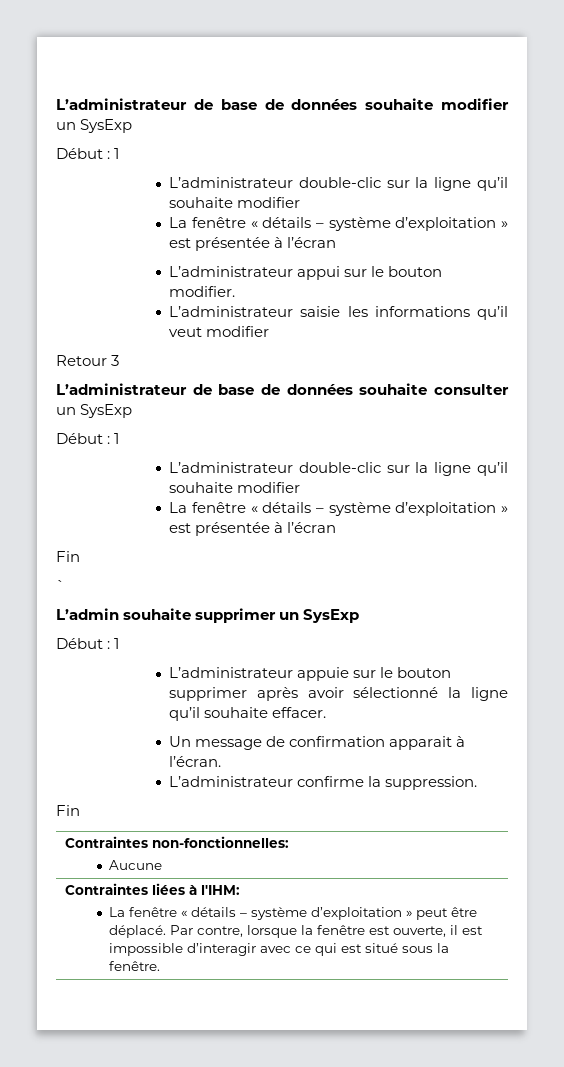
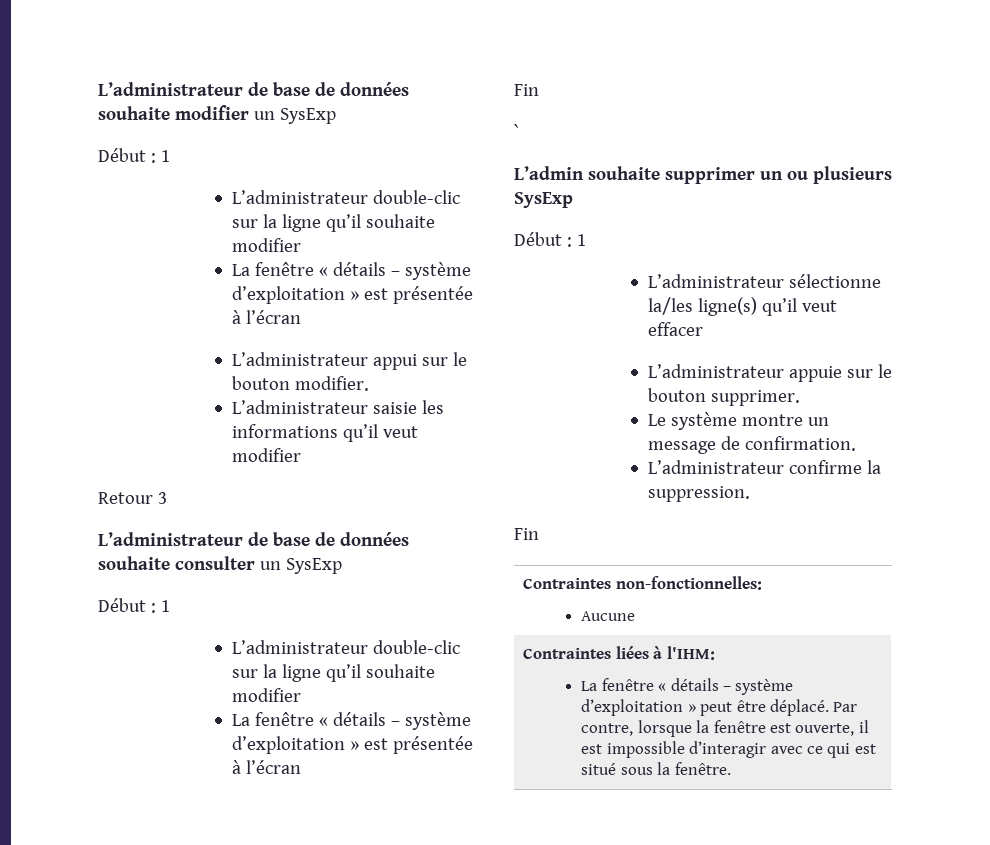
- L’admin souhaite supprimer un SysExp
+ L’admin souhaite supprimer un ou plusieurs SysExp
  Début : 1
+ L’administrateur sélectionne la/les ligne(s) qu’il veut effacer
- L’administrateur appuie sur le bouton supprimer après avoir sélectionné la ligne qu’il souhaite effacer.
- Un message de confirmation apparait à l’écran.
+ L’administrateur appuie sur le bouton supprimer.
+ Le système montre un message de confirmation.

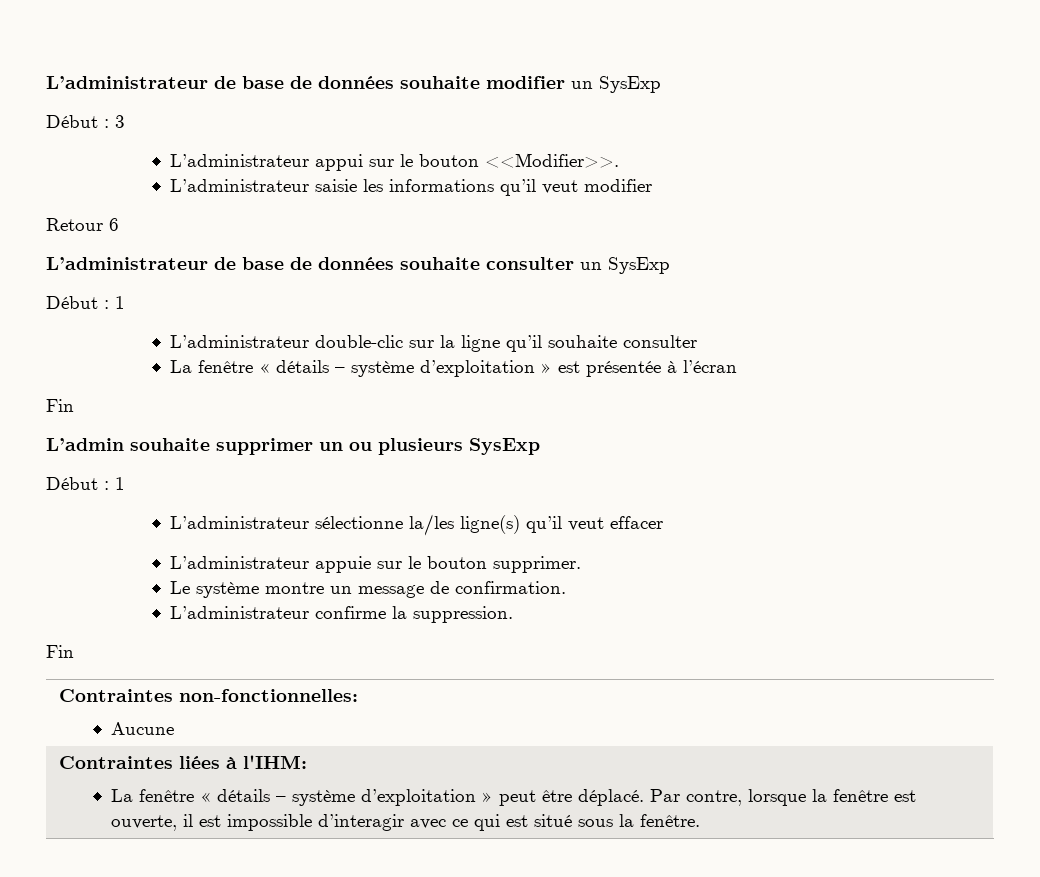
  L’administrateur de base de données souhaite modifier un SysExp
- Début : 1
- L’administrateur double-clic sur la ligne qu’il souhaite modifier
- La fenêtre « détails – système d’exploitation » est présentée à l’écran
+ Début : 3
- L’administrateur appui sur le bouton modifier.
+ L’administrateur appui sur le bouton <<Modifier>>.
- Retour 3
+ Retour 6
  L’administrateur de base de données souhaite consulter un SysExp
  Début : 1
- L’administrateur double-clic sur la ligne qu’il souhaite modifier
+ L’administrateur double-clic sur la ligne qu’il souhaite consulter
- `

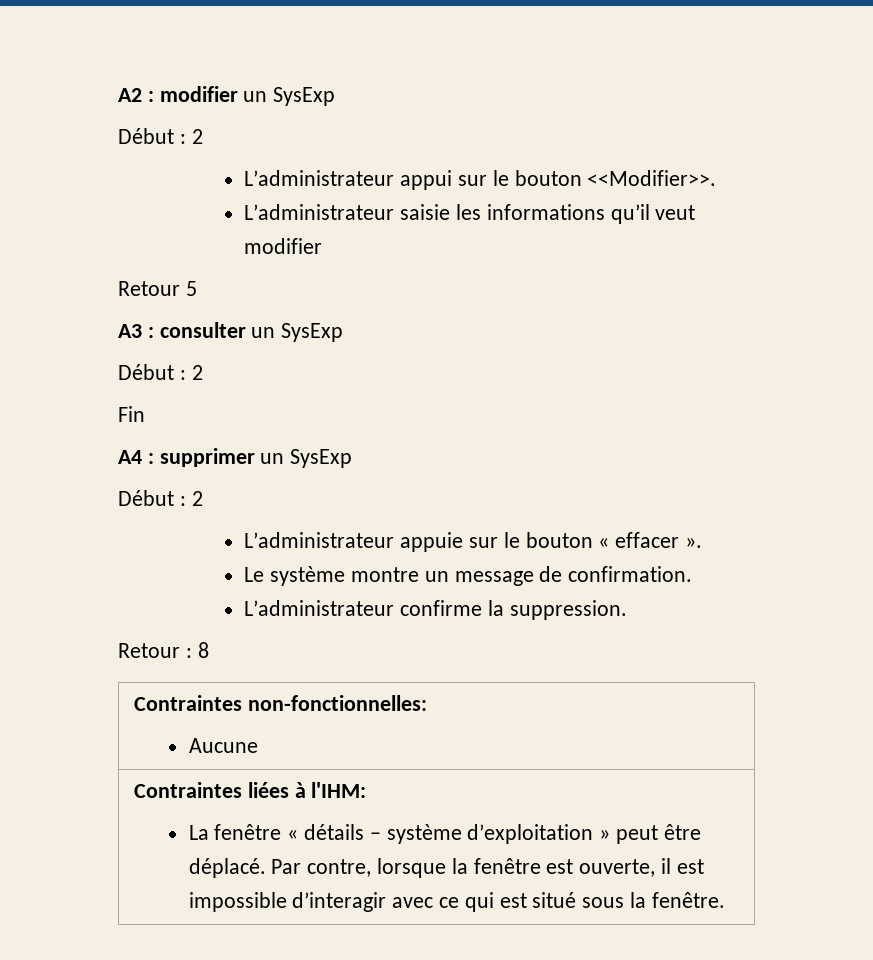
- L’administrateur de base de données souhaite modifier un SysExp
- Début : 3
+ A2 : modifier un SysExp
+ Début : 2
- Retour 6
- L’administrateur de base de données souhaite consulter un SysExp
- Début : 1
- L’administrateur double-clic sur la ligne qu’il souhaite consulter
- La fenêtre « détails – système d’exploitation » est présentée à l’écran
+ Retour 5
+ A3 : consulter un SysExp
+ Début : 2
  Fin
- L’admin souhaite supprimer un ou plusieurs SysExp
- Début : 1
- L’administrateur sélectionne la/les ligne(s) qu’il veut effacer
+ A4 : supprimer un SysExp
+ Début : 2
- L’administrateur appuie sur le bouton supprimer.
+ L’administrateur appuie sur le bouton « effacer ».
  L’administrateur confirme la suppression.
- Fin
+ Retour : 8

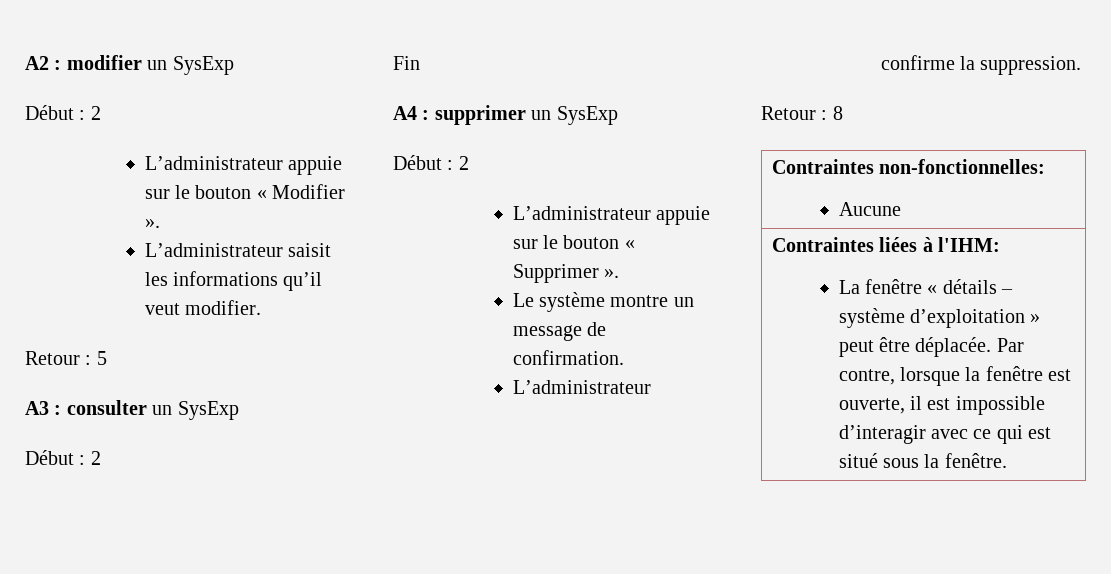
- L’administrateur appui sur le bouton <<Modifier>>.
- L’administrateur saisie les informations qu’il veut modifier
- Retour 5
+ L’administrateur appuie sur le bouton « Modifier ».
+ L’administrateur saisit les informations qu’il veut modifier.
+ Retour : 5
- L’administrateur appuie sur le bouton « effacer ».
+ L’administrateur appuie sur le bouton « Supprimer ».
  Contraintes liées à l'IHM:
- La fenêtre « détails – système d’exploitation » peut être déplacé. Par contre, lorsque la fenêtre est ouverte, il est impossible d’interagir avec ce qui est situé sous la fenêtre.
+ La fenêtre « détails – système d’exploitation » peut être déplacée. Par contre, lorsque la fenêtre est ouverte, il est impossible d’interagir avec ce qui est situé sous la fenêtre.

